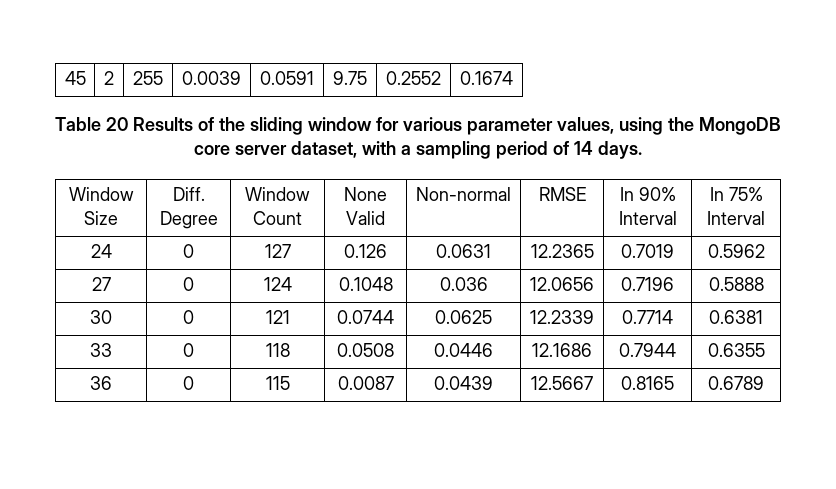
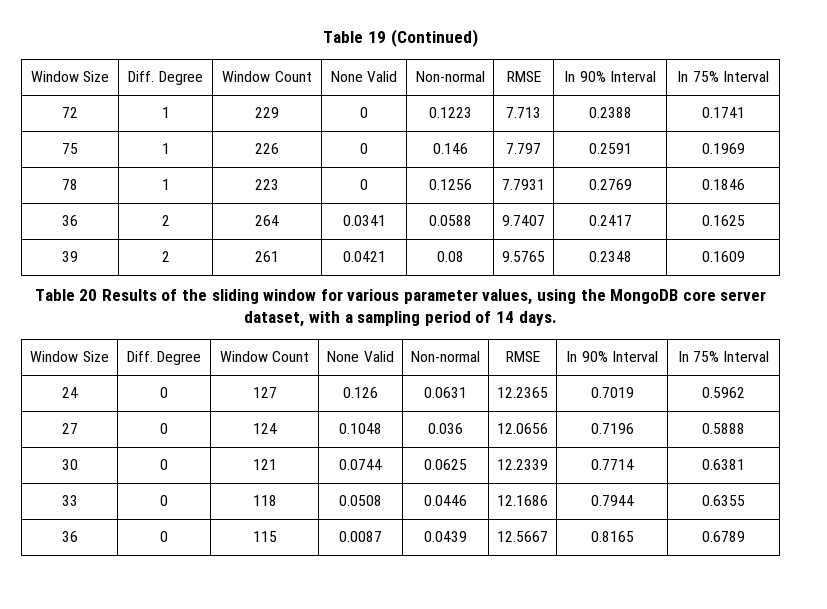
- 45 | 2 | 255 | 0.0039 | 0.0591 | 9.75 | 0.2552 | 0.1674
+ Table 19 (Continued)
+ Window Size | Diff. Degree | Window Count | None Valid | Non-normal | RMSE | In 90% Interval | In 75% Interval
+ 72 | 1 | 229 | 0 | 0.1223 | 7.713 | 0.2388 | 0.1741
+ 75 | 1 | 226 | 0 | 0.146 | 7.797 | 0.2591 | 0.1969
+ 78 | 1 | 223 | 0 | 0.1256 | 7.7931 | 0.2769 | 0.1846
+ 36 | 2 | 264 | 0.0341 | 0.0588 | 9.7407 | 0.2417 | 0.1625
+ 39 | 2 | 261 | 0.0421 | 0.08 | 9.5765 | 0.2348 | 0.1609

